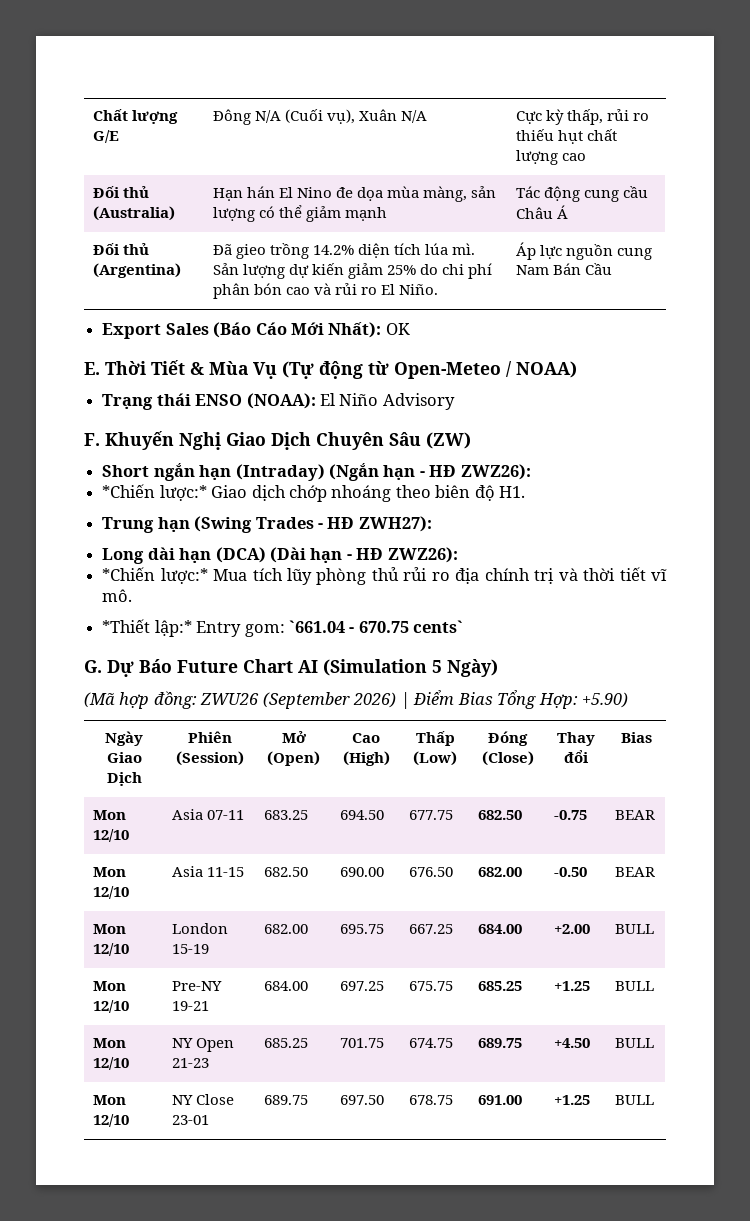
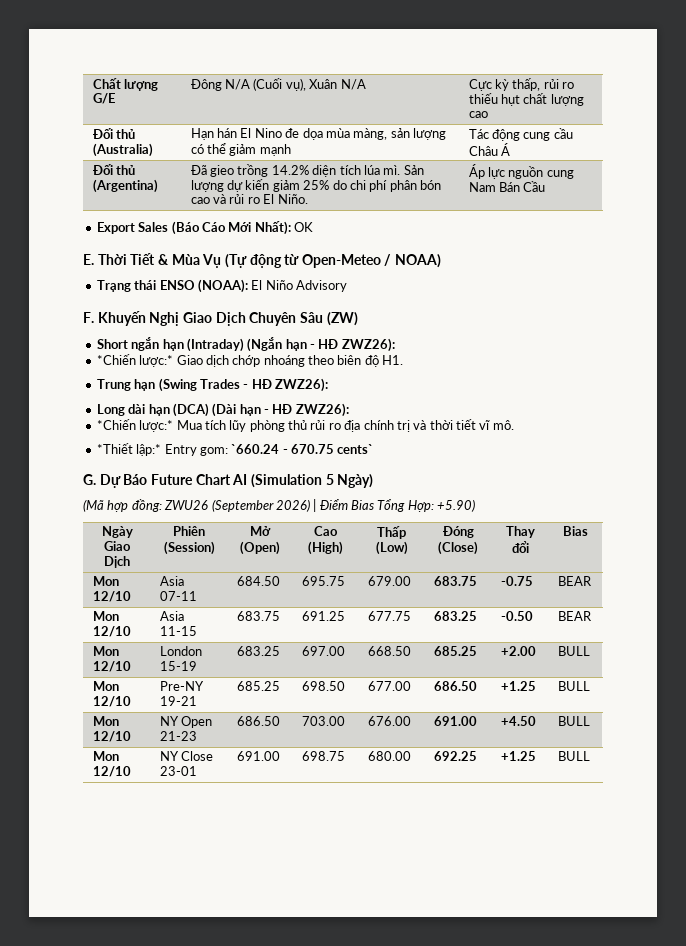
- Trung hạn (Swing Trades - HĐ ZWH27):
+ Trung hạn (Swing Trades - HĐ ZWZ26):
- *Thiết lập:* Entry gom: `661.04 - 670.75 cents`
+ *Thiết lập:* Entry gom: `660.24 - 670.75 cents`
- Mon 12/10 | Asia 07-11 | 683.25 | 694.50 | 677.75 | 682.50 | -0.75 | BEAR
+ Mon 12/10 | Asia 07-11 | 684.50 | 695.75 | 679.00 | 683.75 | -0.75 | BEAR
- Mon 12/10 | Asia 11-15 | 682.50 | 690.00 | 676.50 | 682.00 | -0.50 | BEAR
+ Mon 12/10 | Asia 11-15 | 683.75 | 691.25 | 677.75 | 683.25 | -0.50 | BEAR
- Mon 12/10 | London 15-19 | 682.00 | 695.75 | 667.25 | 684.00 | +2.00 | BULL
+ Mon 12/10 | London 15-19 | 683.25 | 697.00 | 668.50 | 685.25 | +2.00 | BULL
- Mon 12/10 | Pre-NY 19-21 | 684.00 | 697.25 | 675.75 | 685.25 | +1.25 | BULL
+ Mon 12/10 | Pre-NY 19-21 | 685.25 | 698.50 | 677.00 | 686.50 | +1.25 | BULL
- Mon 12/10 | NY Open 21-23 | 685.25 | 701.75 | 674.75 | 689.75 | +4.50 | BULL
+ Mon 12/10 | NY Open 21-23 | 686.50 | 703.00 | 676.00 | 691.00 | +4.50 | BULL
- Mon 12/10 | NY Close 23-01 | 689.75 | 697.50 | 678.75 | 691.00 | +1.25 | BULL
+ Mon 12/10 | NY Close 23-01 | 691.00 | 698.75 | 680.00 | 692.25 | +1.25 | BULL

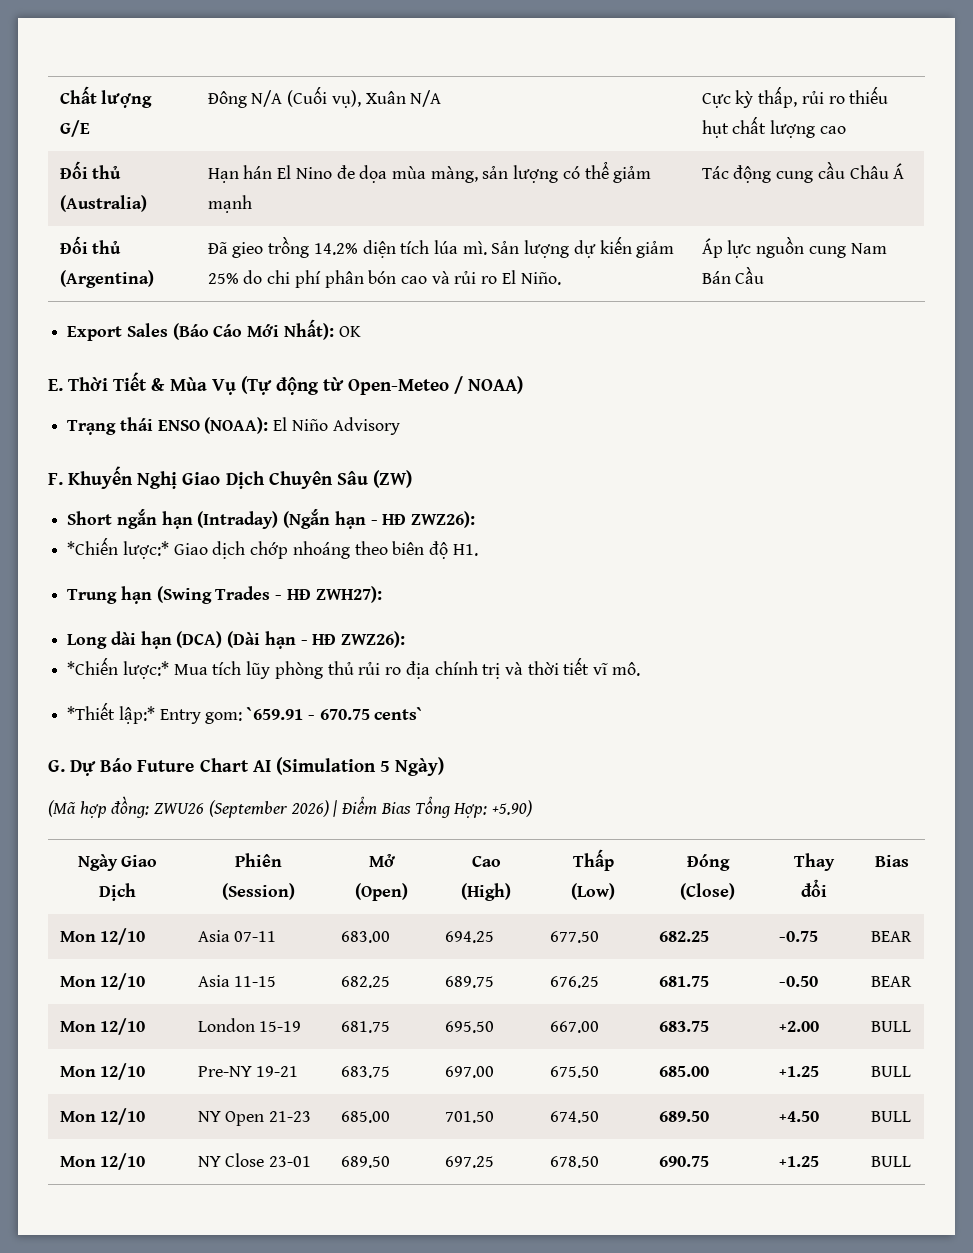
- Trung hạn (Swing Trades - HĐ ZWZ26):
+ Trung hạn (Swing Trades - HĐ ZWH27):
- *Thiết lập:* Entry gom: `660.24 - 670.75 cents`
+ *Thiết lập:* Entry gom: `659.91 - 670.75 cents`
- Mon 12/10 | Asia 07-11 | 684.50 | 695.75 | 679.00 | 683.75 | -0.75 | BEAR
+ Mon 12/10 | Asia 07-11 | 683.00 | 694.25 | 677.50 | 682.25 | -0.75 | BEAR
- Mon 12/10 | Asia 11-15 | 683.75 | 691.25 | 677.75 | 683.25 | -0.50 | BEAR
+ Mon 12/10 | Asia 11-15 | 682.25 | 689.75 | 676.25 | 681.75 | -0.50 | BEAR
- Mon 12/10 | London 15-19 | 683.25 | 697.00 | 668.50 | 685.25 | +2.00 | BULL
+ Mon 12/10 | London 15-19 | 681.75 | 695.50 | 667.00 | 683.75 | +2.00 | BULL
- Mon 12/10 | Pre-NY 19-21 | 685.25 | 698.50 | 677.00 | 686.50 | +1.25 | BULL
+ Mon 12/10 | Pre-NY 19-21 | 683.75 | 697.00 | 675.50 | 685.00 | +1.25 | BULL
- Mon 12/10 | NY Open 21-23 | 686.50 | 703.00 | 676.00 | 691.00 | +4.50 | BULL
+ Mon 12/10 | NY Open 21-23 | 685.00 | 701.50 | 674.50 | 689.50 | +4.50 | BULL
- Mon 12/10 | NY Close 23-01 | 691.00 | 698.75 | 680.00 | 692.25 | +1.25 | BULL
+ Mon 12/10 | NY Close 23-01 | 689.50 | 697.25 | 678.50 | 690.75 | +1.25 | BULL

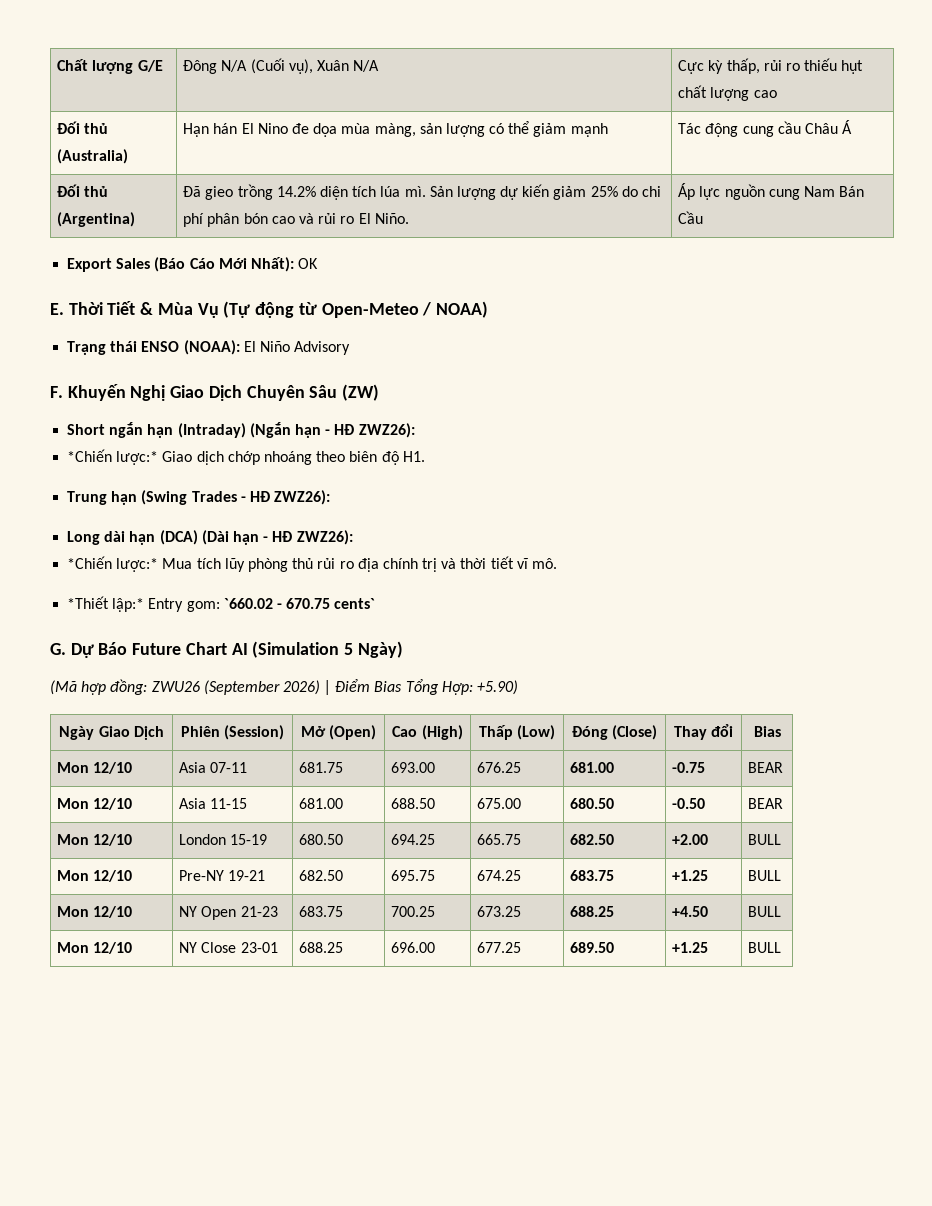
- Trung hạn (Swing Trades - HĐ ZWH27):
+ Trung hạn (Swing Trades - HĐ ZWZ26):
- *Thiết lập:* Entry gom: `659.91 - 670.75 cents`
+ *Thiết lập:* Entry gom: `660.02 - 670.75 cents`
- Mon 12/10 | Asia 07-11 | 683.00 | 694.25 | 677.50 | 682.25 | -0.75 | BEAR
+ Mon 12/10 | Asia 07-11 | 681.75 | 693.00 | 676.25 | 681.00 | -0.75 | BEAR
- Mon 12/10 | Asia 11-15 | 682.25 | 689.75 | 676.25 | 681.75 | -0.50 | BEAR
+ Mon 12/10 | Asia 11-15 | 681.00 | 688.50 | 675.00 | 680.50 | -0.50 | BEAR
- Mon 12/10 | London 15-19 | 681.75 | 695.50 | 667.00 | 683.75 | +2.00 | BULL
+ Mon 12/10 | London 15-19 | 680.50 | 694.25 | 665.75 | 682.50 | +2.00 | BULL
- Mon 12/10 | Pre-NY 19-21 | 683.75 | 697.00 | 675.50 | 685.00 | +1.25 | BULL
+ Mon 12/10 | Pre-NY 19-21 | 682.50 | 695.75 | 674.25 | 683.75 | +1.25 | BULL
- Mon 12/10 | NY Open 21-23 | 685.00 | 701.50 | 674.50 | 689.50 | +4.50 | BULL
+ Mon 12/10 | NY Open 21-23 | 683.75 | 700.25 | 673.25 | 688.25 | +4.50 | BULL
- Mon 12/10 | NY Close 23-01 | 689.50 | 697.25 | 678.50 | 690.75 | +1.25 | BULL
+ Mon 12/10 | NY Close 23-01 | 688.25 | 696.00 | 677.25 | 689.50 | +1.25 | BULL

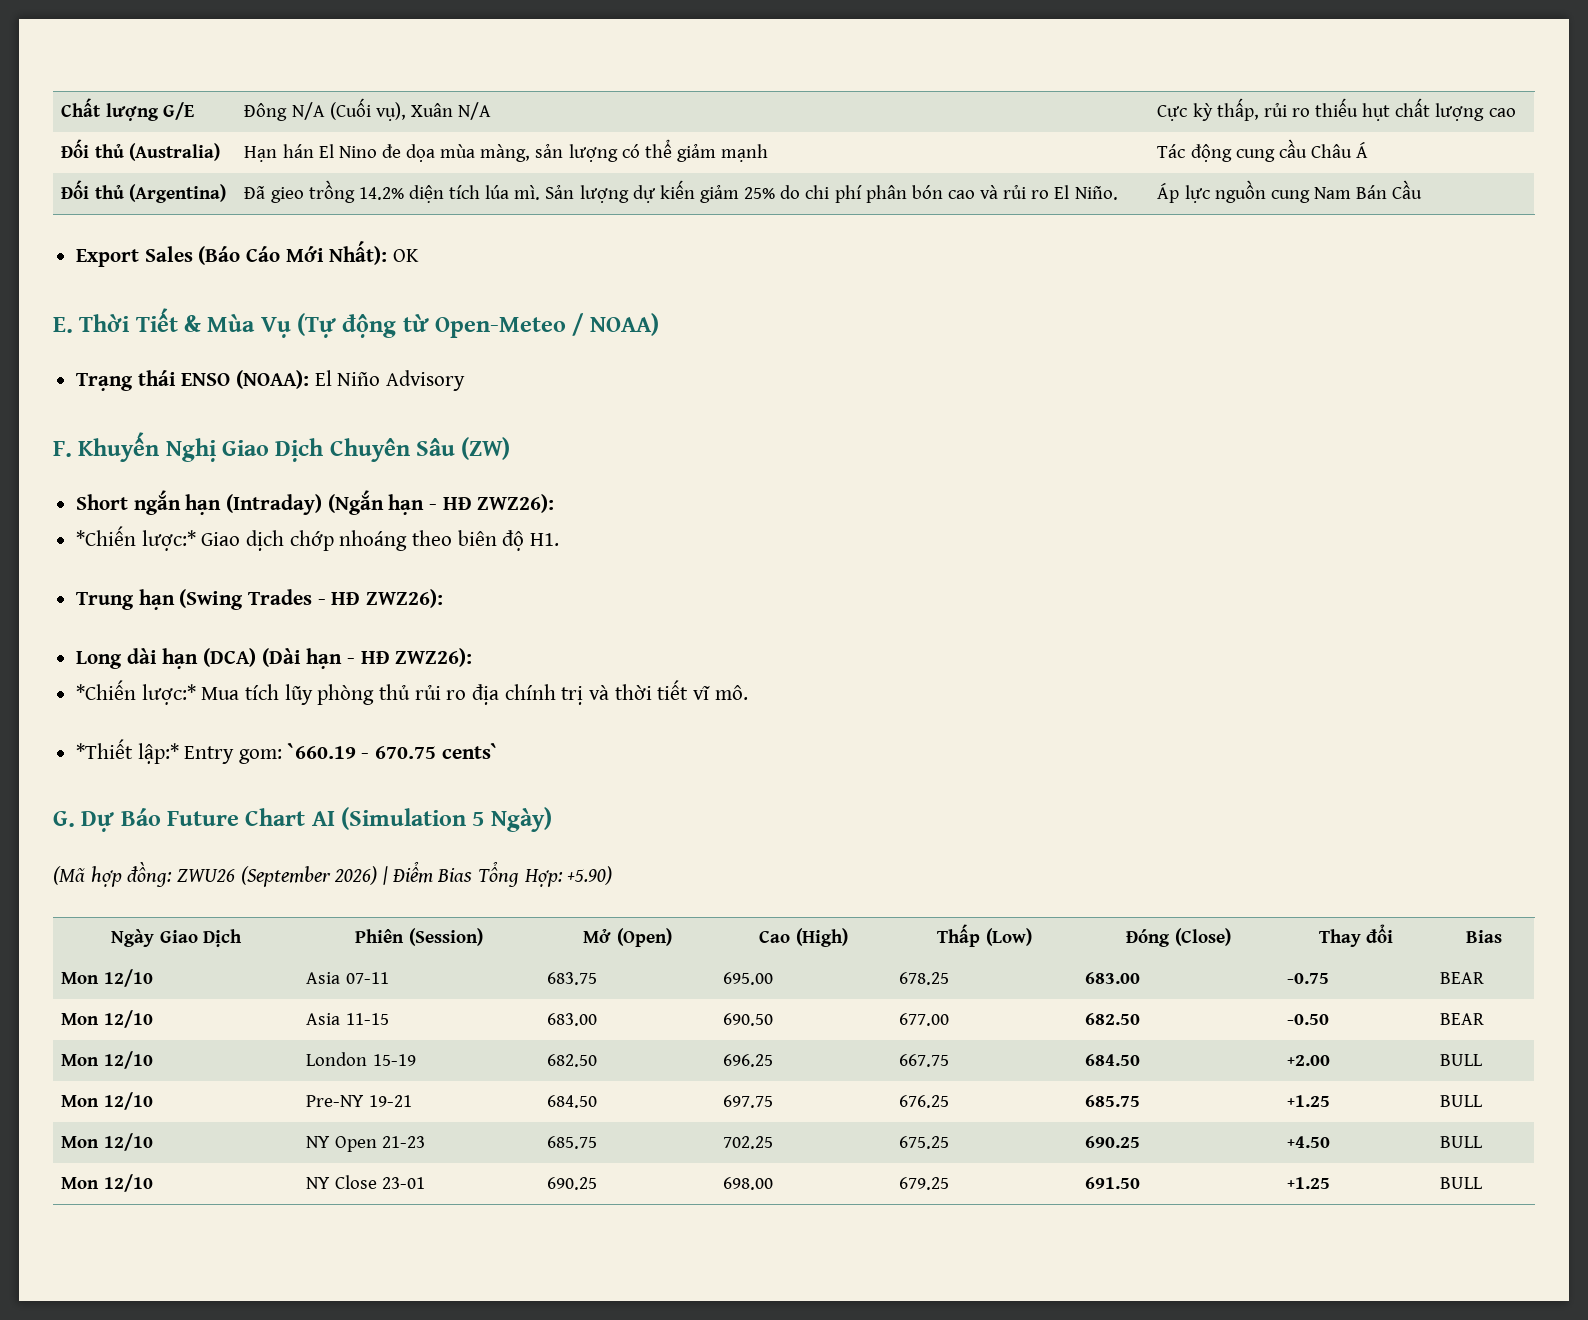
- *Thiết lập:* Entry gom: `660.02 - 670.75 cents`
+ *Thiết lập:* Entry gom: `660.19 - 670.75 cents`
- Mon 12/10 | Asia 07-11 | 681.75 | 693.00 | 676.25 | 681.00 | -0.75 | BEAR
+ Mon 12/10 | Asia 07-11 | 683.75 | 695.00 | 678.25 | 683.00 | -0.75 | BEAR
- Mon 12/10 | Asia 11-15 | 681.00 | 688.50 | 675.00 | 680.50 | -0.50 | BEAR
+ Mon 12/10 | Asia 11-15 | 683.00 | 690.50 | 677.00 | 682.50 | -0.50 | BEAR
- Mon 12/10 | London 15-19 | 680.50 | 694.25 | 665.75 | 682.50 | +2.00 | BULL
+ Mon 12/10 | London 15-19 | 682.50 | 696.25 | 667.75 | 684.50 | +2.00 | BULL
- Mon 12/10 | Pre-NY 19-21 | 682.50 | 695.75 | 674.25 | 683.75 | +1.25 | BULL
+ Mon 12/10 | Pre-NY 19-21 | 684.50 | 697.75 | 676.25 | 685.75 | +1.25 | BULL
- Mon 12/10 | NY Open 21-23 | 683.75 | 700.25 | 673.25 | 688.25 | +4.50 | BULL
+ Mon 12/10 | NY Open 21-23 | 685.75 | 702.25 | 675.25 | 690.25 | +4.50 | BULL
- Mon 12/10 | NY Close 23-01 | 688.25 | 696.00 | 677.25 | 689.50 | +1.25 | BULL
+ Mon 12/10 | NY Close 23-01 | 690.25 | 698.00 | 679.25 | 691.50 | +1.25 | BULL

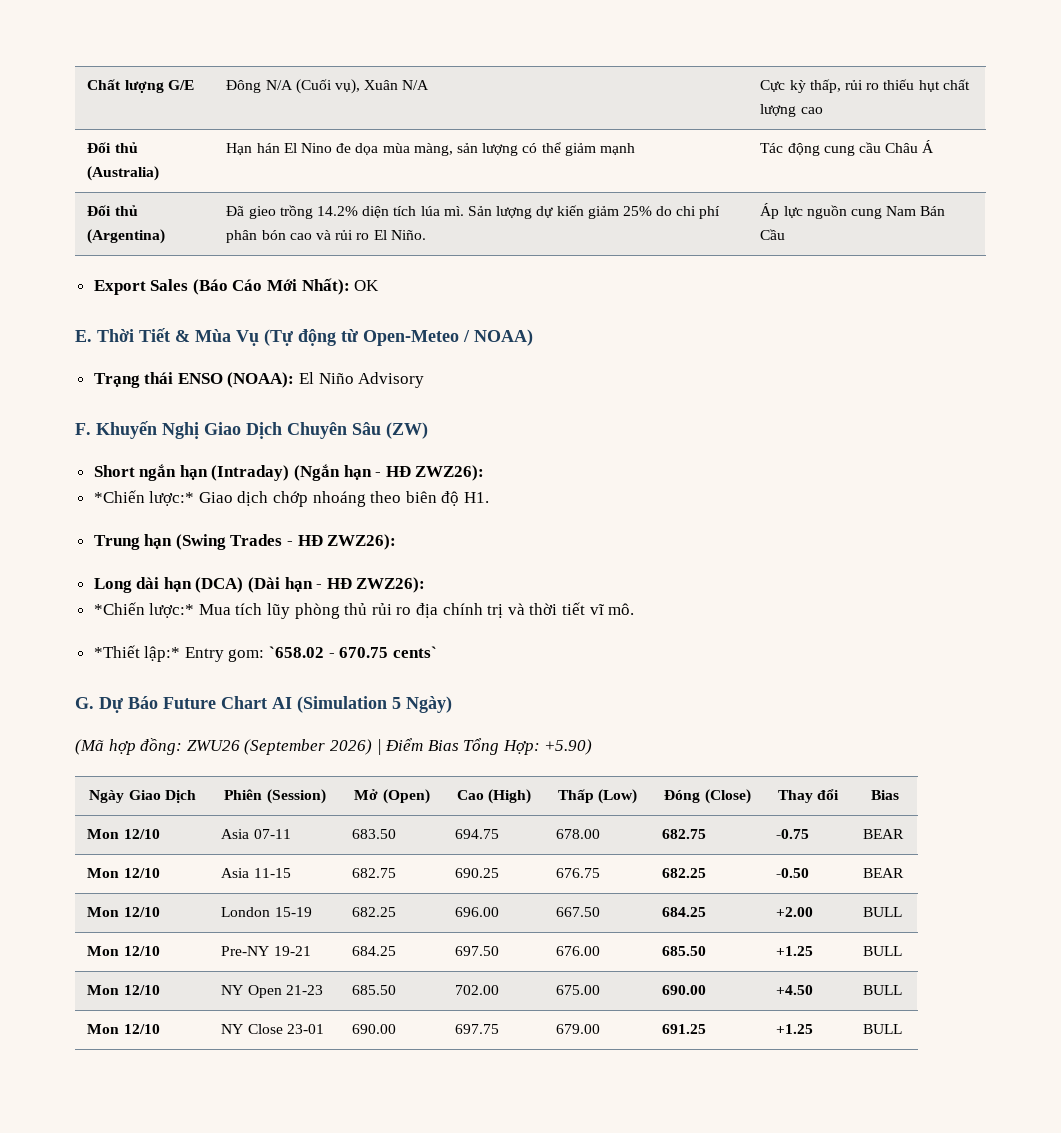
- *Thiết lập:* Entry gom: `660.19 - 670.75 cents`
+ *Thiết lập:* Entry gom: `658.02 - 670.75 cents`
- Mon 12/10 | Asia 07-11 | 683.75 | 695.00 | 678.25 | 683.00 | -0.75 | BEAR
+ Mon 12/10 | Asia 07-11 | 683.50 | 694.75 | 678.00 | 682.75 | -0.75 | BEAR
- Mon 12/10 | Asia 11-15 | 683.00 | 690.50 | 677.00 | 682.50 | -0.50 | BEAR
+ Mon 12/10 | Asia 11-15 | 682.75 | 690.25 | 676.75 | 682.25 | -0.50 | BEAR
- Mon 12/10 | London 15-19 | 682.50 | 696.25 | 667.75 | 684.50 | +2.00 | BULL
+ Mon 12/10 | London 15-19 | 682.25 | 696.00 | 667.50 | 684.25 | +2.00 | BULL
- Mon 12/10 | Pre-NY 19-21 | 684.50 | 697.75 | 676.25 | 685.75 | +1.25 | BULL
+ Mon 12/10 | Pre-NY 19-21 | 684.25 | 697.50 | 676.00 | 685.50 | +1.25 | BULL
- Mon 12/10 | NY Open 21-23 | 685.75 | 702.25 | 675.25 | 690.25 | +4.50 | BULL
+ Mon 12/10 | NY Open 21-23 | 685.50 | 702.00 | 675.00 | 690.00 | +4.50 | BULL
- Mon 12/10 | NY Close 23-01 | 690.25 | 698.00 | 679.25 | 691.50 | +1.25 | BULL
+ Mon 12/10 | NY Close 23-01 | 690.00 | 697.75 | 679.00 | 691.25 | +1.25 | BULL

